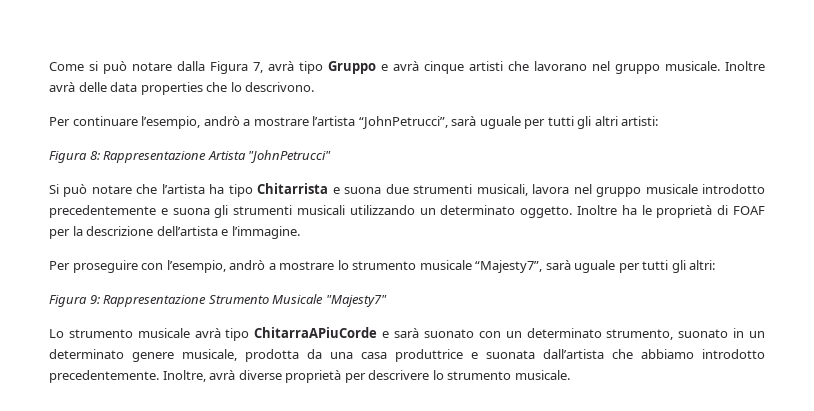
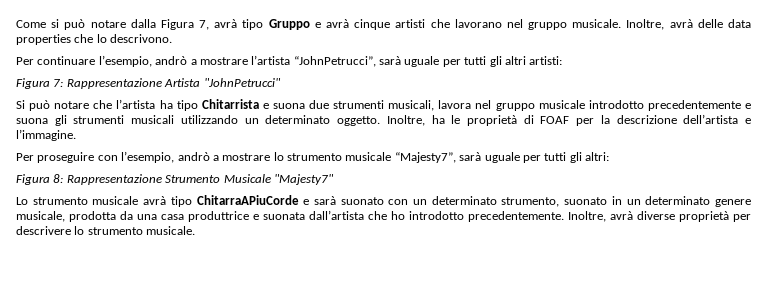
- Inoltre avrà delle data properties che lo descrivono.
+ Inoltre, avrà delle data properties che lo descrivono.
- Figura 8: Rappresentazione Artista "JohnPetrucci"
+ Figura 7: Rappresentazione Artista "JohnPetrucci"
- Inoltre ha le proprietà di FOAF per la descrizione dell’artista e l’immagine.
+ Inoltre, ha le proprietà di FOAF per la descrizione dell’artista e l’immagine.
- Figura 9: Rappresentazione Strumento Musicale "Majesty7"
+ Figura 8: Rappresentazione Strumento Musicale "Majesty7"
- Lo strumento musicale avrà tipo ChitarraAPiuCorde e sarà suonato con un determinato strumento, suonato in un determinato genere musicale, prodotta da una casa produttrice e suonata dall’artista che abbiamo introdotto precedentemente.
+ Lo strumento musicale avrà tipo ChitarraAPiuCorde e sarà suonato con un determinato strumento, suonato in un determinato genere musicale, prodotta da una casa produttrice e suonata dall’artista che ho introdotto precedentemente.

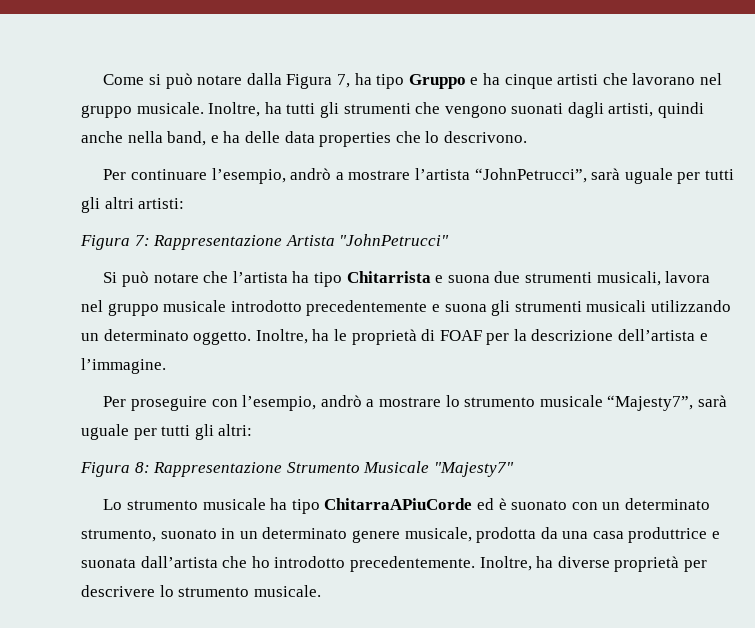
- Come si può notare dalla Figura 7, avrà tipo Gruppo e avrà cinque artisti che lavorano nel gruppo musicale.
+ Come si può notare dalla Figura 7, ha tipo Gruppo e ha cinque artisti che lavorano nel gruppo musicale.
- Inoltre, avrà delle data properties che lo descrivono.
+ Inoltre, ha tutti gli strumenti che vengono suonati dagli artisti, quindi anche nella band, e ha delle data properties che lo descrivono.
- Lo strumento musicale avrà tipo ChitarraAPiuCorde e sarà suonato con un determinato strumento, suonato in un determinato genere musicale, prodotta da una casa produttrice e suonata dall’artista che ho introdotto precedentemente.
+ Lo strumento musicale ha tipo ChitarraAPiuCorde ed è suonato con un determinato strumento, suonato in un determinato genere musicale, prodotta da una casa produttrice e suonata dall’artista che ho introdotto precedentemente.
- Inoltre, avrà diverse proprietà per descrivere lo strumento musicale.
+ Inoltre, ha diverse proprietà per descrivere lo strumento musicale.

